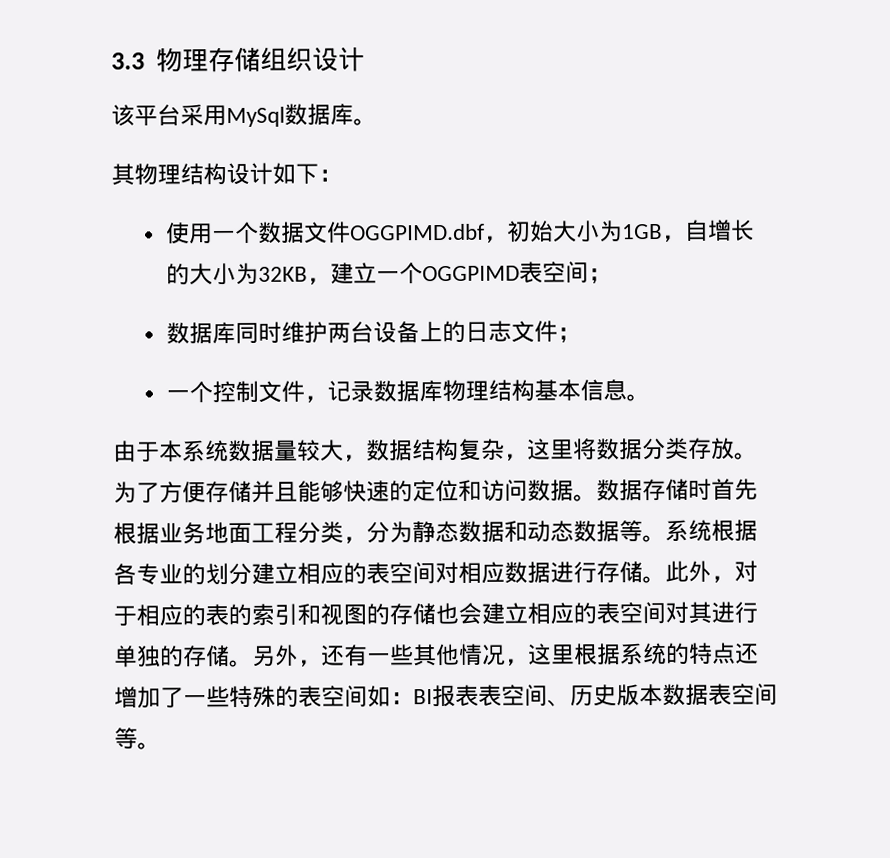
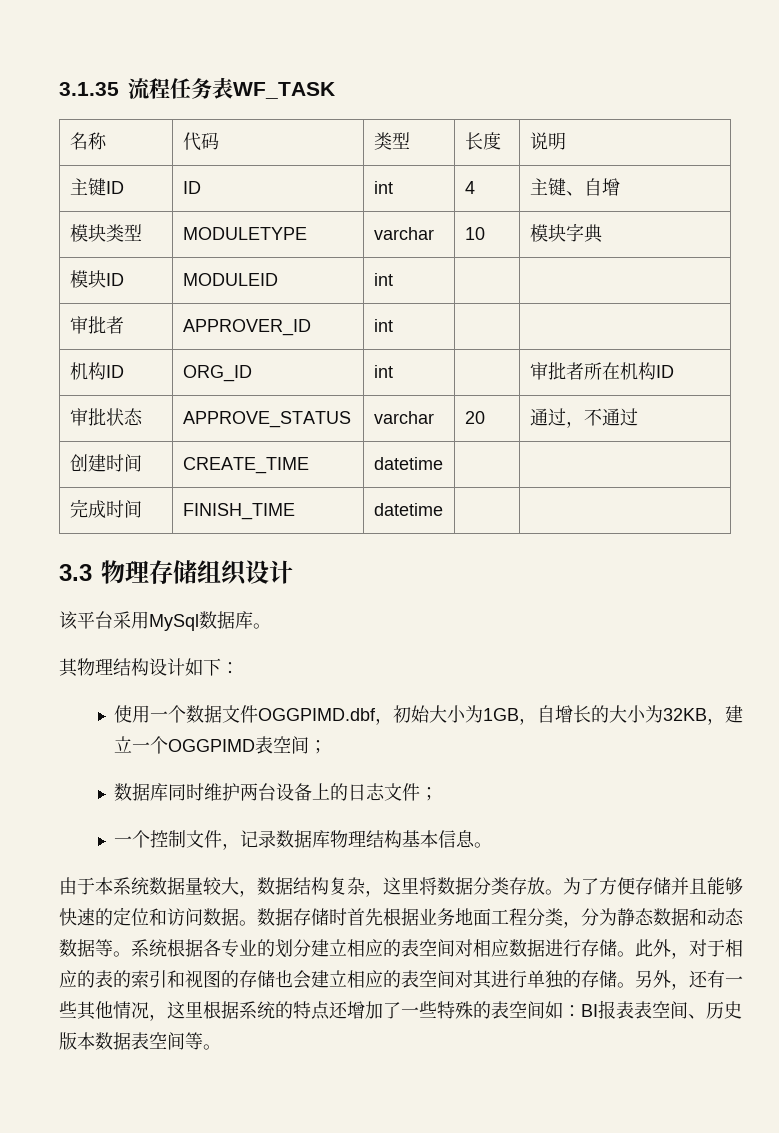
+ 3.1.35流程任务表WF_TASK
+ 名称 | 代码 | 类型 | 长度 | 说明
+ 主键ID | ID | int | 4 | 主键、自增
+ 模块类型 | MODULETYPE | varchar | 10 | 模块字典
+ 模块ID | MODULEID | int | |
+ 审批者 | APPROVER_ID | int | |
+ 机构ID | ORG_ID | int | | 审批者所在机构ID
+ 审批状态 | APPROVE_STATUS | varchar | 20 | 通过，不通过
+ 创建时间 | CREATE_TIME | datetime | |
+ 完成时间 | FINISH_TIME | datetime | |

